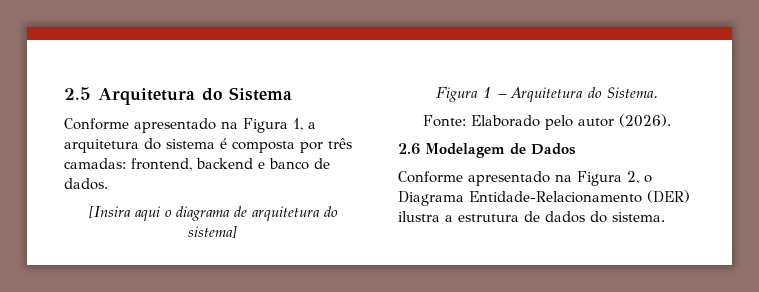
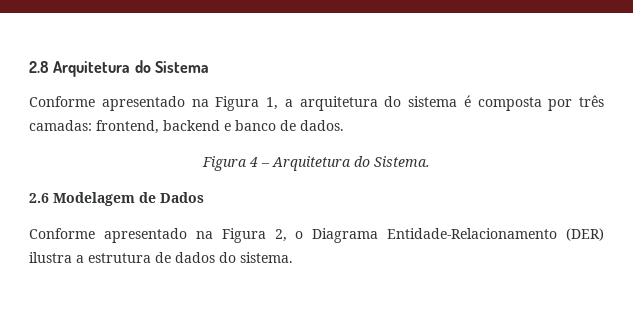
- 2.5 Arquitetura do Sistema
+ 2.8 Arquitetura do Sistema
- [Insira aqui o diagrama de arquitetura do sistema]
- Figura 1 – Arquitetura do Sistema.
+ Figura 4 – Arquitetura do Sistema.
- Fonte: Elaborado pelo autor (2026).

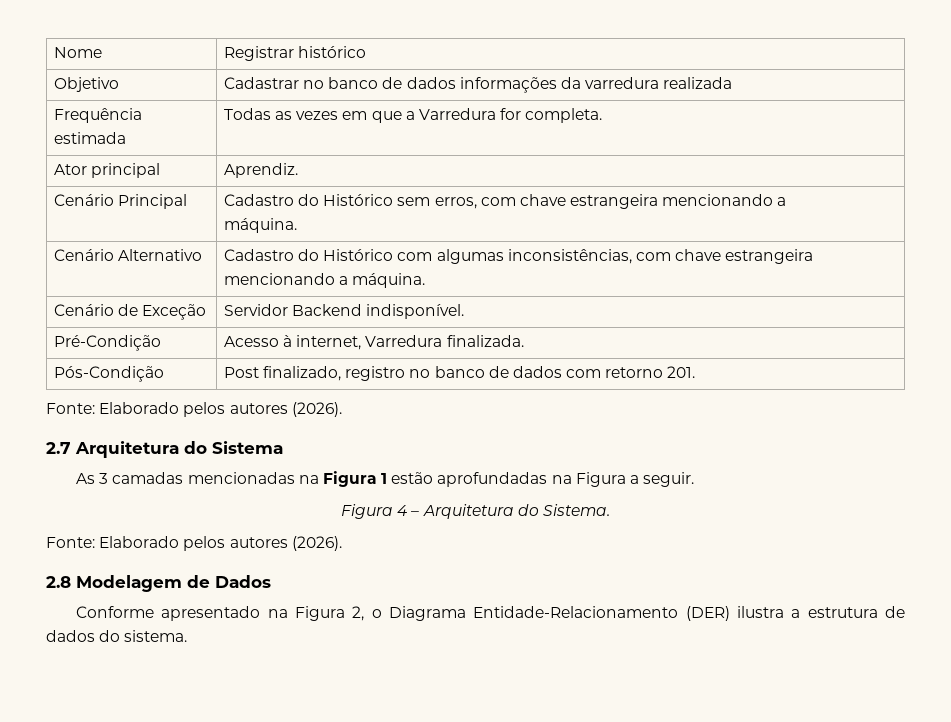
- 2.8 Arquitetura do Sistema
- Conforme apresentado na Figura 1, a arquitetura do sistema é composta por três camadas: frontend, backend e banco de dados.
+ Nome | Registrar histórico
+ Objetivo | Cadastrar no banco de dados informações da varredura realizada
+ Frequência estimada | Todas as vezes em que a Varredura for completa.
+ Ator principal | Aprendiz.
+ Cenário Principal | Cadastro do Histórico sem erros, com chave estrangeira mencionando a
+ máquina.
+ Cenário Alternativo | Cadastro do Histórico com algumas inconsistências, com chave estrangeira mencionando a máquina.
+ Cenário de Exceção | Servidor Backend indisponível.
+ Pré-Condição | Acesso à internet, Varredura finalizada.
+ Pós-Condição | Post finalizado, registro no banco de dados com retorno 201.
+ Fonte: Elaborado pelos autores (2026).
+ 2.7 Arquitetura do Sistema
+ As 3 camadas mencionadas na Figura 1 estão aprofundadas na Figura a seguir.
  Figura 4 – Arquitetura do Sistema.
- 2.6 Modelagem de Dados
+ Fonte: Elaborado pelos autores (2026).
+ 2.8 Modelagem de Dados

